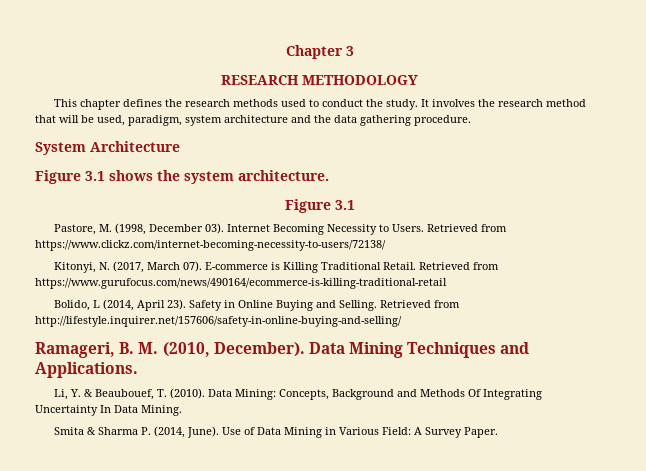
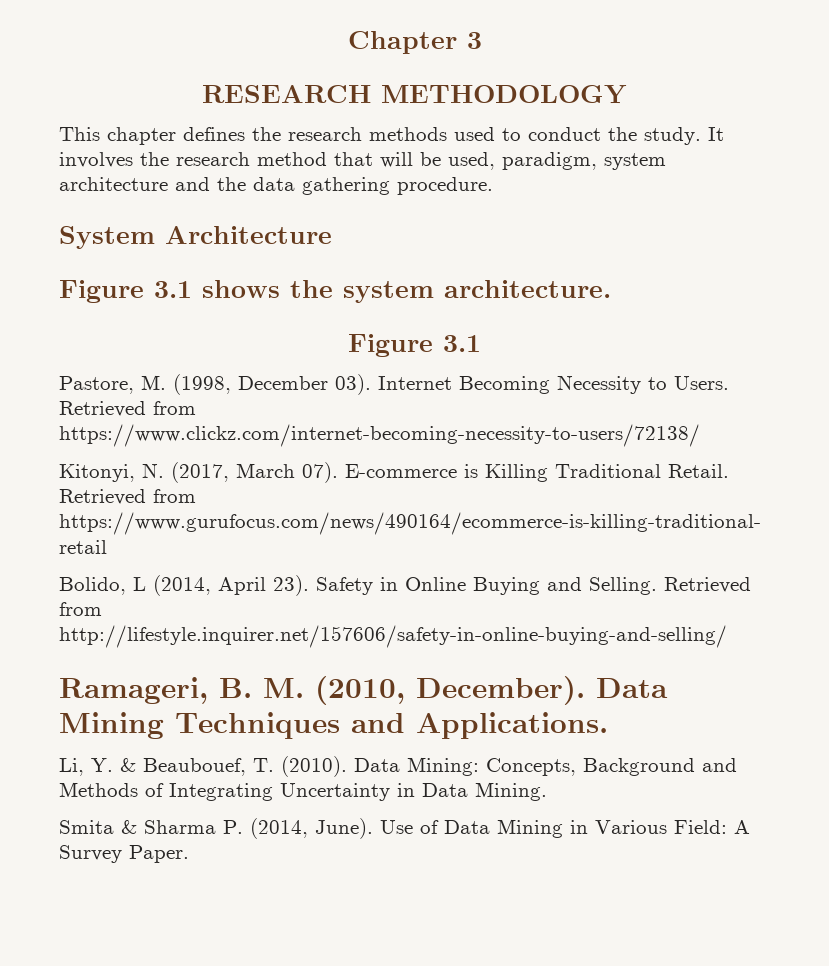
- Data Mining: Concepts, Background and Methods Of Integrating Uncertainty In Data Mining.
+ Data Mining: Concepts, Background and Methods of Integrating Uncertainty in Data Mining.

